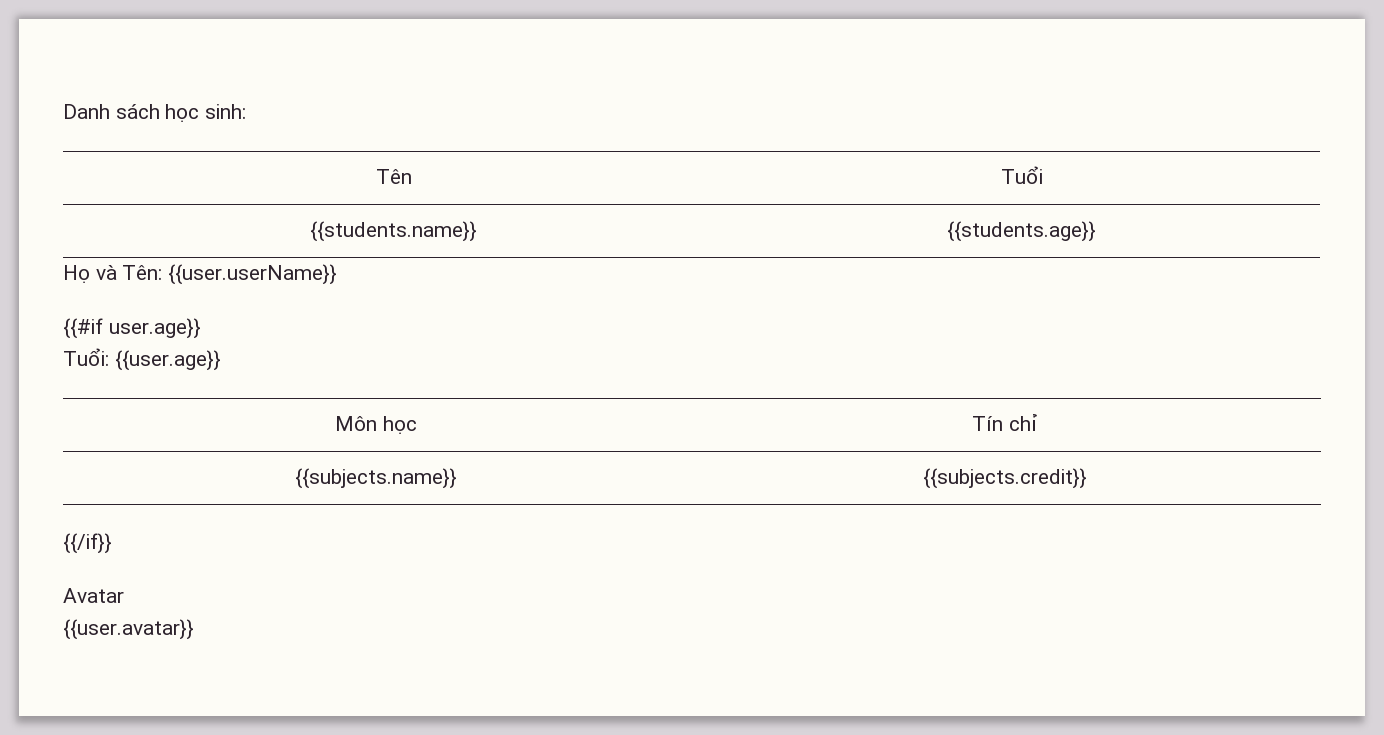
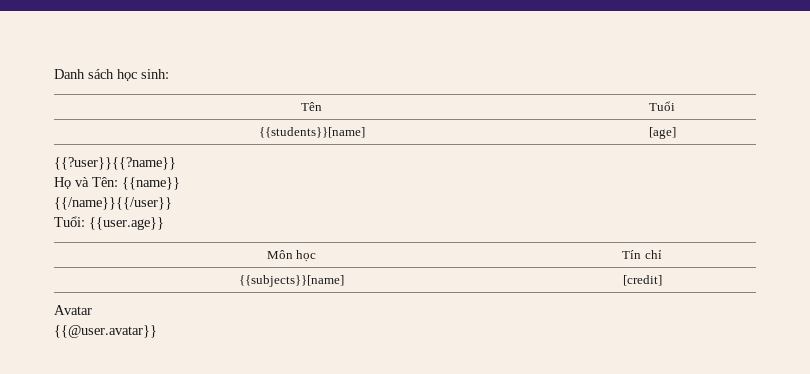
- {{students.name}} | {{students.age}}
+ {{students}}[name] | [age]
+ {{?user}}{{?name}}
- Họ và Tên: {{user.userName}}
- {{#if user.age}}
+ Họ và Tên: {{name}}
+ {{/name}}{{/user}}
- {{subjects.name}} | {{subjects.credit}}
- {{/if}}
+ {{subjects}}[name] | [credit]
- {{user.avatar}}
+ {{@user.avatar}}

